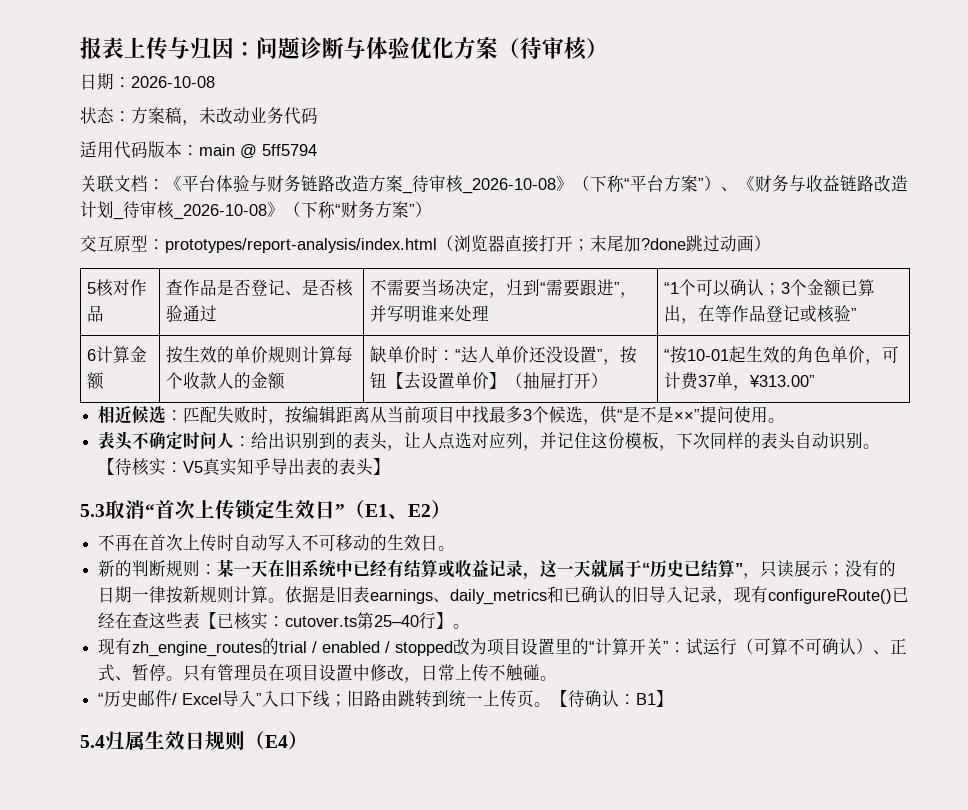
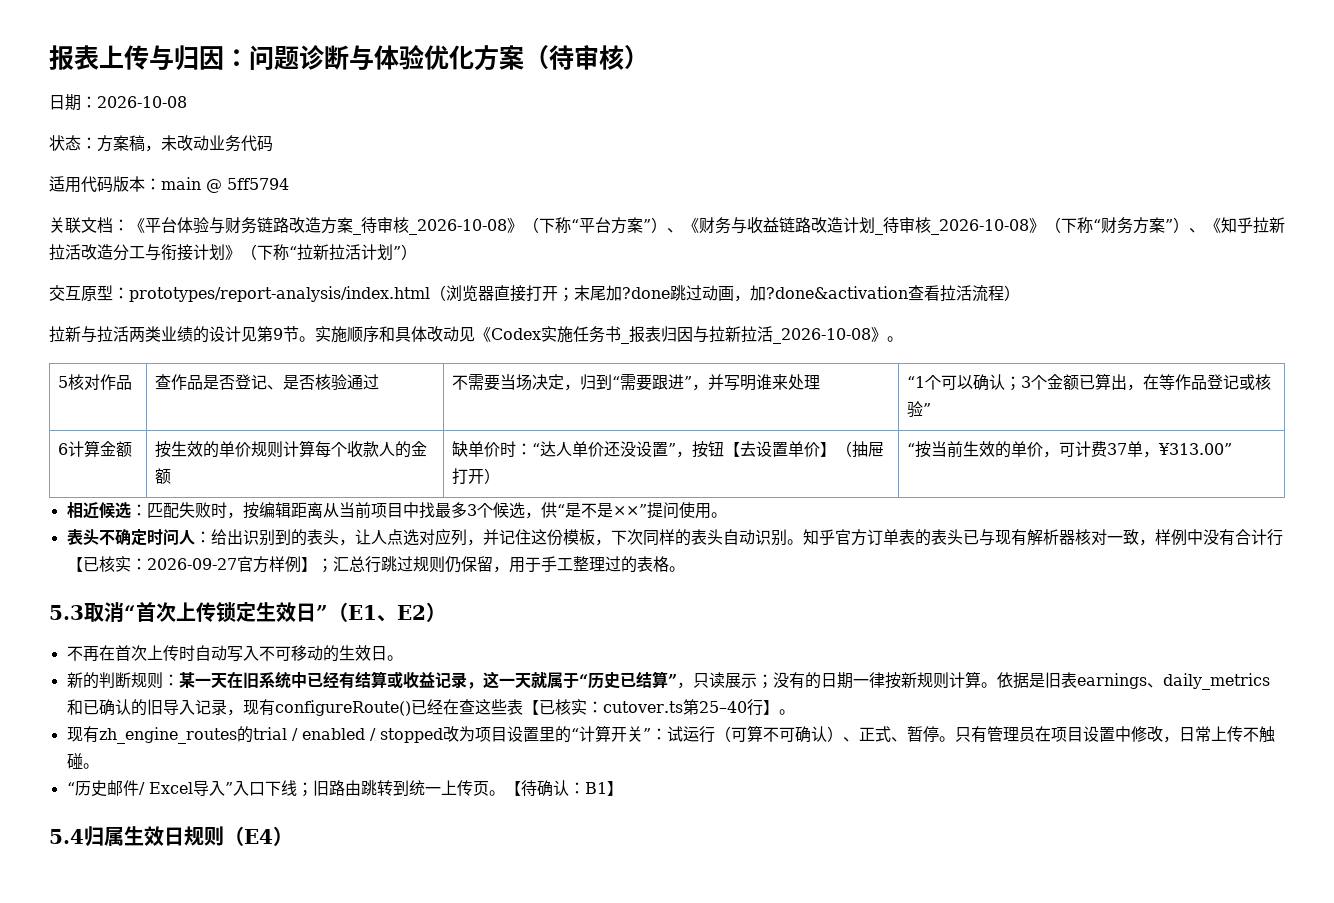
- 关联文档：《平台体验与财务链路改造方案_待审核_2026-10-08》（下称“平台方案”）、《财务与收益链路改造计划_待审核_2026-10-08》（下称“财务方案”）
+ 关联文档：《平台体验与财务链路改造方案_待审核_2026-10-08》（下称“平台方案”）、《财务与收益链路改造计划_待审核_2026-10-08》（下称“财务方案”）、《知乎拉新拉活改造分工与衔接计划》（下称“拉新拉活计划”）
- 交互原型：prototypes/report-analysis/index.html（浏览器直接打开；末尾加?done跳过动画）
+ 交互原型：prototypes/report-analysis/index.html（浏览器直接打开；末尾加?done跳过动画，加?done&activation查看拉活流程）
+ 拉新与拉活两类业绩的设计见第9节。实施顺序和具体改动见《Codex实施任务书_报表归因与拉新拉活_2026-10-08》。
- 6计算金额 | 按生效的单价规则计算每个收款人的金额 | 缺单价时：“达人单价还没设置”，按钮【去设置单价】（抽屉打开） | “按10-01起生效的角色单价，可计费37单，¥313.00”
+ 6计算金额 | 按生效的单价规则计算每个收款人的金额 | 缺单价时：“达人单价还没设置”，按钮【去设置单价】（抽屉打开） | “按当前生效的单价，可计费37单，¥313.00”
- 【待核实：V5真实知乎导出表的表头】
+ 知乎官方订单表的表头已与现有解析器核对一致，样例中没有合计行【已核实：2026-09-27官方样例】；汇总行跳过规则仍保留，用于手工整理过的表格。

